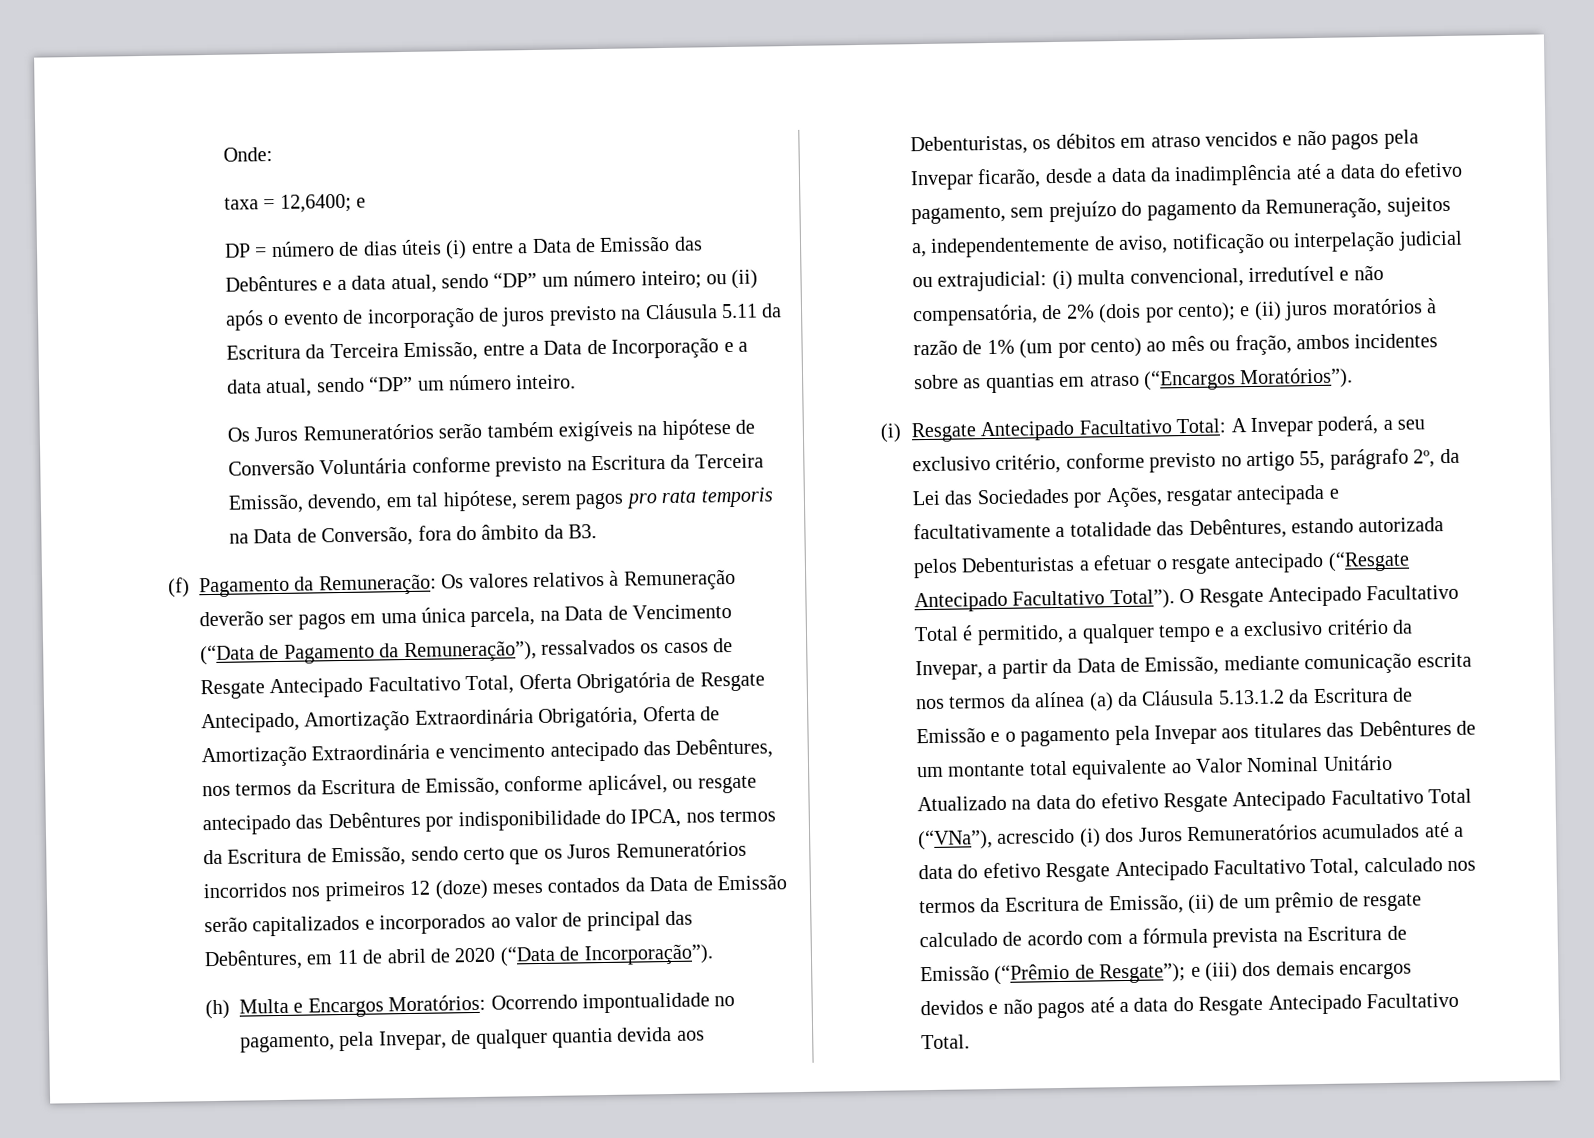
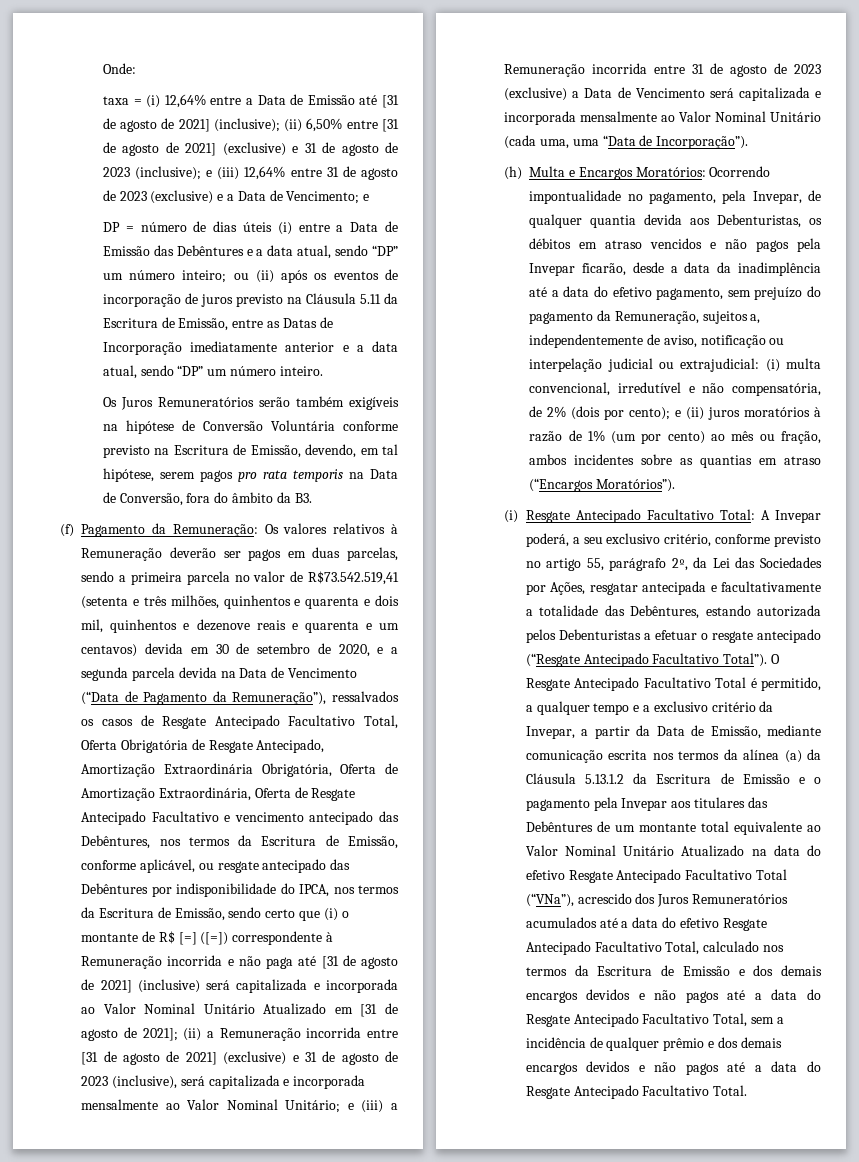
- taxa = 12,6400; e
+ taxa = (i) 12,64% entre a Data de Emissão até [31 de agosto de 2021] (inclusive); (ii) 6,50% entre [31 de agosto de 2021] (exclusive) e 31 de agosto de 2023 (inclusive); e (iii) 12,64% entre 31 de agosto de 2023 (exclusive) e a Data de Vencimento; e
- DP = número de dias úteis (i) entre a Data de Emissão das Debêntures e a data atual, sendo “DP” um número inteiro; ou (ii) após o evento de incorporação de juros previsto na Cláusula 5.11 da Escritura da Terceira Emissão, entre a Data de Incorporação e a data atual, sendo “DP” um número inteiro.
+ DP = número de dias úteis (i) entre a Data de Emissão das Debêntures e a data atual, sendo “DP” um número inteiro; ou (ii) após os eventos de incorporação de juros previsto na Cláusula 5.11 da Escritura de Emissão, entre as Datas de Incorporação imediatamente anterior e a data atual, sendo “DP” um número inteiro.
- Os Juros Remuneratórios serão também exigíveis na hipótese de Conversão Voluntária conforme previsto na Escritura da Terceira Emissão, devendo, em tal hipótese, serem pagos pro rata temporis na Data de Conversão, fora do âmbito da B3.
+ Os Juros Remuneratórios serão também exigíveis na hipótese de Conversão Voluntária conforme previsto na Escritura de Emissão, devendo, em tal hipótese, serem pagos pro rata temporis na Data de Conversão, fora do âmbito da B3.
- Os valores relativos à Remuneração deverão ser pagos em uma única parcela, na Data de Vencimento (“Data de Pagamento da Remuneração”), ressalvados os casos de Resgate Antecipado Facultativo Total, Oferta Obrigatória de Resgate Antecipado, Amortização Extraordinária Obrigatória, Oferta de Amortização Extraordinária e vencimento antecipado das Debêntures, nos termos da Escritura de Emissão, conforme aplicável, ou resgate antecipado das Debêntures por indisponibilidade do IPCA, nos termos da Escritura de Emissão, sendo certo que os Juros Remuneratórios incorridos nos primeiros 12 (doze) meses contados da Data de Emissão serão capitalizados e incorporados ao valor de principal das Debêntures, em 11 de abril de 2020 (“Data de Incorporação”).
+ Os valores relativos à Remuneração deverão ser pagos em duas parcelas, sendo a primeira parcela no valor de R$73.542.519,41 (setenta e três milhões, quinhentos e quarenta e dois mil, quinhentos e dezenove reais e quarenta e um centavos) devida em 30 de setembro de 2020, e a segunda parcela devida na Data de Vencimento (“Data de Pagamento da Remuneração”), ressalvados os casos de Resgate Antecipado Facultativo Total, Oferta Obrigatória de Resgate Antecipado, Amortização Extraordinária Obrigatória, Oferta de Amortização Extraordinária, Oferta de Resgate Antecipado Facultativo e vencimento antecipado das Debêntures, nos termos da Escritura de Emissão, conforme aplicável, ou resgate antecipado das Debêntures por indisponibilidade do IPCA, nos termos da Escritura de Emissão, sendo certo que (i) o montante de R$ [=] ([=]) correspondente à Remuneração incorrida e não paga até [31 de agosto de 2021] (inclusive) será capitalizada e incorporada ao Valor Nominal Unitário Atualizado em [31 de agosto de 2021]; (ii) a Remuneração incorrida entre [31 de agosto de 2021] (exclusive) e 31 de agosto de 2023 (inclusive), será capitalizada e incorporada mensalmente ao Valor Nominal Unitário; e (iii) a Remuneração incorrida entre 31 de agosto de 2023 (exclusive) a Data de Vencimento será capitalizada e incorporada mensalmente ao Valor Nominal Unitário (cada uma, uma “Data de Incorporação”).
- O Resgate Antecipado Facultativo Total é permitido, a qualquer tempo e a exclusivo critério da Invepar, a partir da Data de Emissão, mediante comunicação escrita nos termos da alínea (a) da Cláusula 5.13.1.2 da Escritura de Emissão e o pagamento pela Invepar aos titulares das Debêntures de um montante total equivalente ao Valor Nominal Unitário Atualizado na data do efetivo Resgate Antecipado Facultativo Total (“VNa”), acrescido (i) dos Juros Remuneratórios acumulados até a data do efetivo Resgate Antecipado Facultativo Total, calculado nos termos da Escritura de Emissão, (ii) de um prêmio de resgate calculado de acordo com a fórmula prevista na Escritura de Emissão (“Prêmio de Resgate”); e (iii) dos demais encargos devidos e não pagos até a data do Resgate Antecipado Facultativo Total.
+ O Resgate Antecipado Facultativo Total é permitido, a qualquer tempo e a exclusivo critério da Invepar, a partir da Data de Emissão, mediante comunicação escrita nos termos da alínea (a) da Cláusula 5.13.1.2 da Escritura de Emissão e o pagamento pela Invepar aos titulares das Debêntures de um montante total equivalente ao Valor Nominal Unitário Atualizado na data do efetivo Resgate Antecipado Facultativo Total (“VNa”), acrescido dos Juros Remuneratórios acumulados até a data do efetivo Resgate Antecipado Facultativo Total, calculado nos termos da Escritura de Emissão e dos demais encargos devidos e não pagos até a data do Resgate Antecipado Facultativo Total, sem a incidência de qualquer prêmio e dos demais encargos devidos e não pagos até a data do Resgate Antecipado Facultativo Total.

